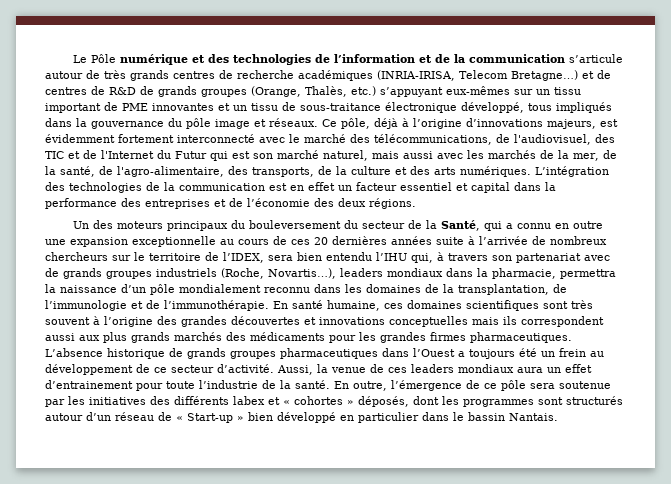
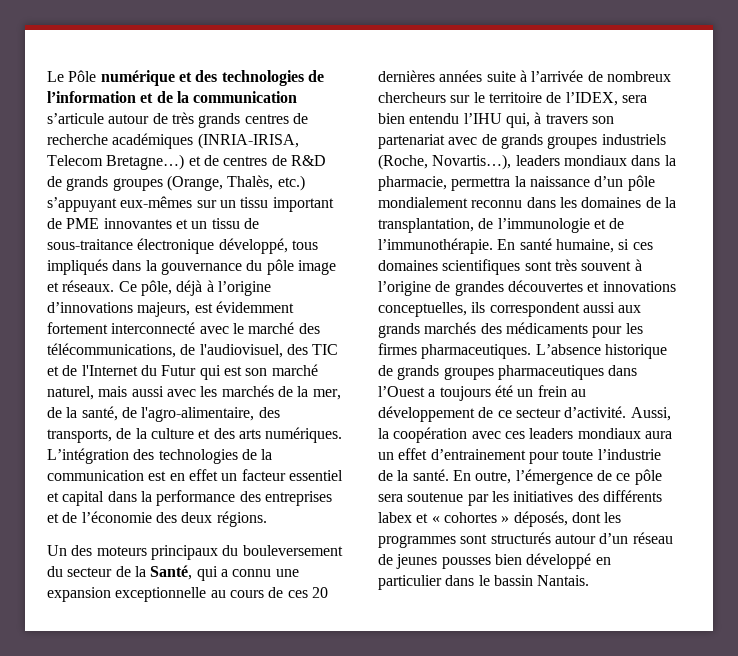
- Un des moteurs principaux du bouleversement du secteur de la Santé, qui a connu en outre une expansion exceptionnelle au cours de ces 20 dernières années suite à l’arrivée de nombreux chercheurs sur le territoire de l’IDEX, sera bien entendu l’IHU qui, à travers son partenariat avec de grands groupes industriels (Roche, Novartis…), leaders mondiaux dans la pharmacie, permettra la naissance d’un pôle mondialement reconnu dans les domaines de la transplantation, de l’immunologie et de l’immunothérapie.
+ Un des moteurs principaux du bouleversement du secteur de la Santé, qui a connu une expansion exceptionnelle au cours de ces 20 dernières années suite à l’arrivée de nombreux chercheurs sur le territoire de l’IDEX, sera bien entendu l’IHU qui, à travers son partenariat avec de grands groupes industriels (Roche, Novartis…), leaders mondiaux dans la pharmacie, permettra la naissance d’un pôle mondialement reconnu dans les domaines de la transplantation, de l’immunologie et de l’immunothérapie.
- En santé humaine, ces domaines scientifiques sont très souvent à l’origine des grandes découvertes et innovations conceptuelles mais ils correspondent aussi aux plus grands marchés des médicaments pour les grandes firmes pharmaceutiques.
+ En santé humaine, si ces domaines scientifiques sont très souvent à l’origine de grandes découvertes et innovations conceptuelles, ils correspondent aussi aux grands marchés des médicaments pour les firmes pharmaceutiques.
- Aussi, la venue de ces leaders mondiaux aura un effet d’entrainement pour toute l’industrie de la santé.
+ Aussi, la coopération avec ces leaders mondiaux aura un effet d’entrainement pour toute l’industrie de la santé.
- En outre, l’émergence de ce pôle sera soutenue par les initiatives des différents labex et « cohortes » déposés, dont les programmes sont structurés autour d’un réseau de « Start-up » bien développé en particulier dans le bassin Nantais.
+ En outre, l’émergence de ce pôle sera soutenue par les initiatives des différents labex et « cohortes » déposés, dont les programmes sont structurés autour d’un réseau de jeunes pousses bien développé en particulier dans le bassin Nantais.

